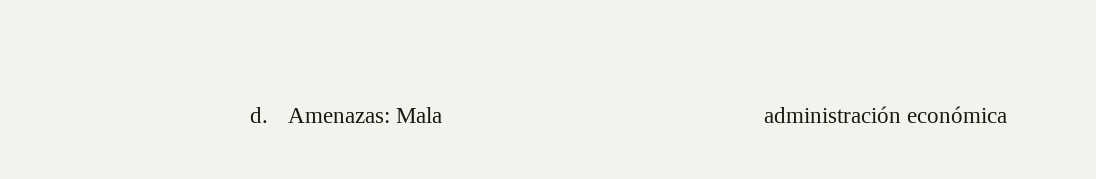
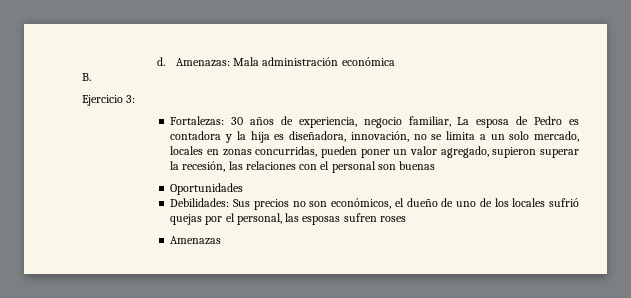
+ B.
+ Ejercicio 3:
+ Fortalezas: 30 años de experiencia, negocio familiar, La esposa de Pedro es contadora y la hija es diseñadora, innovación, no se limita a un solo mercado, locales en zonas concurridas, pueden poner un valor agregado, supieron superar la recesión, las relaciones con el personal son buenas
+ Oportunidades
+ Debilidades: Sus precios no son económicos, el dueño de uno de los locales sufrió quejas por el personal, las esposas sufren roses
+ Amenazas

